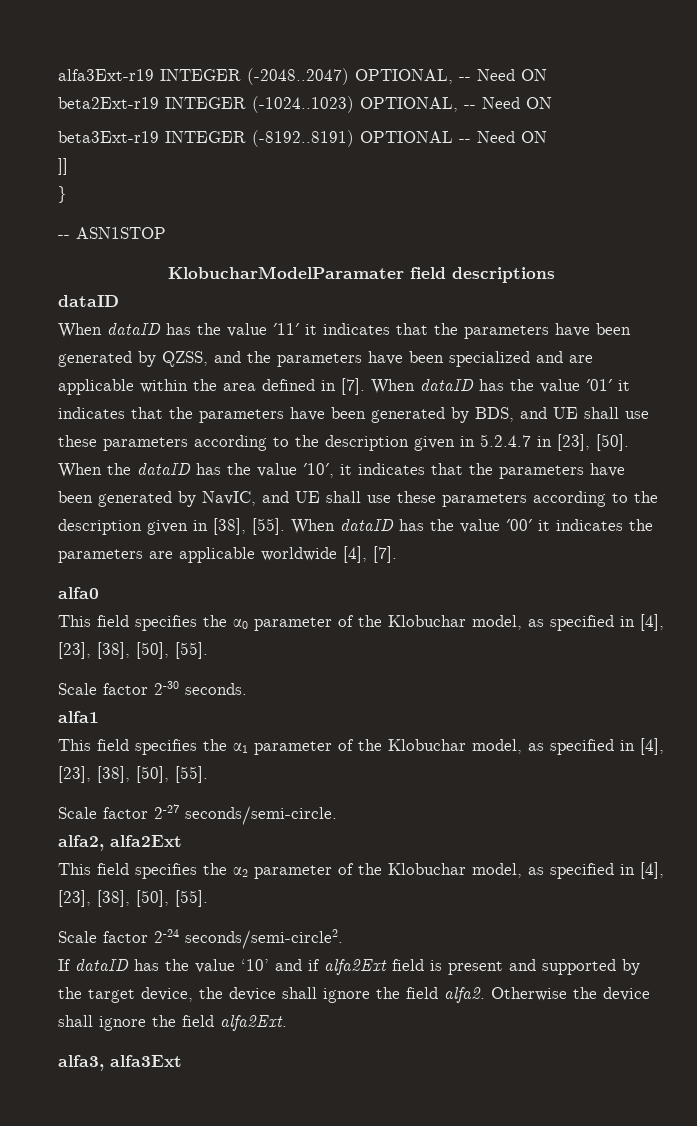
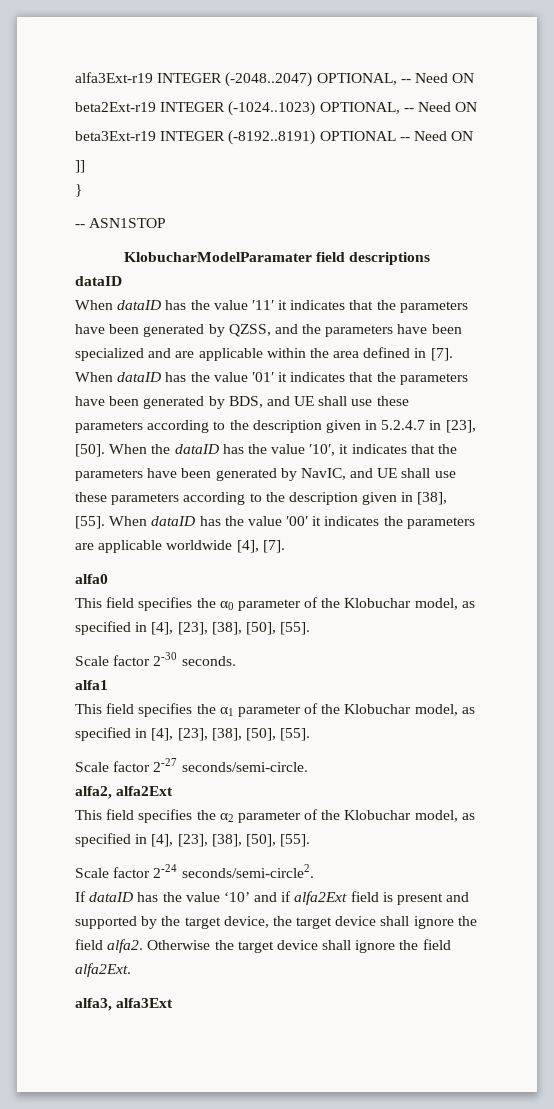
- If dataID has the value ‘10’ and if alfa2Ext field is present and supported by the target device, the device shall ignore the field alfa2.
+ If dataID has the value ‘10’ and if alfa2Ext field is present and supported by the target device, the target device shall ignore the field alfa2.
- Otherwise the device shall ignore the field alfa2Ext.
+ Otherwise the target device shall ignore the field alfa2Ext.

